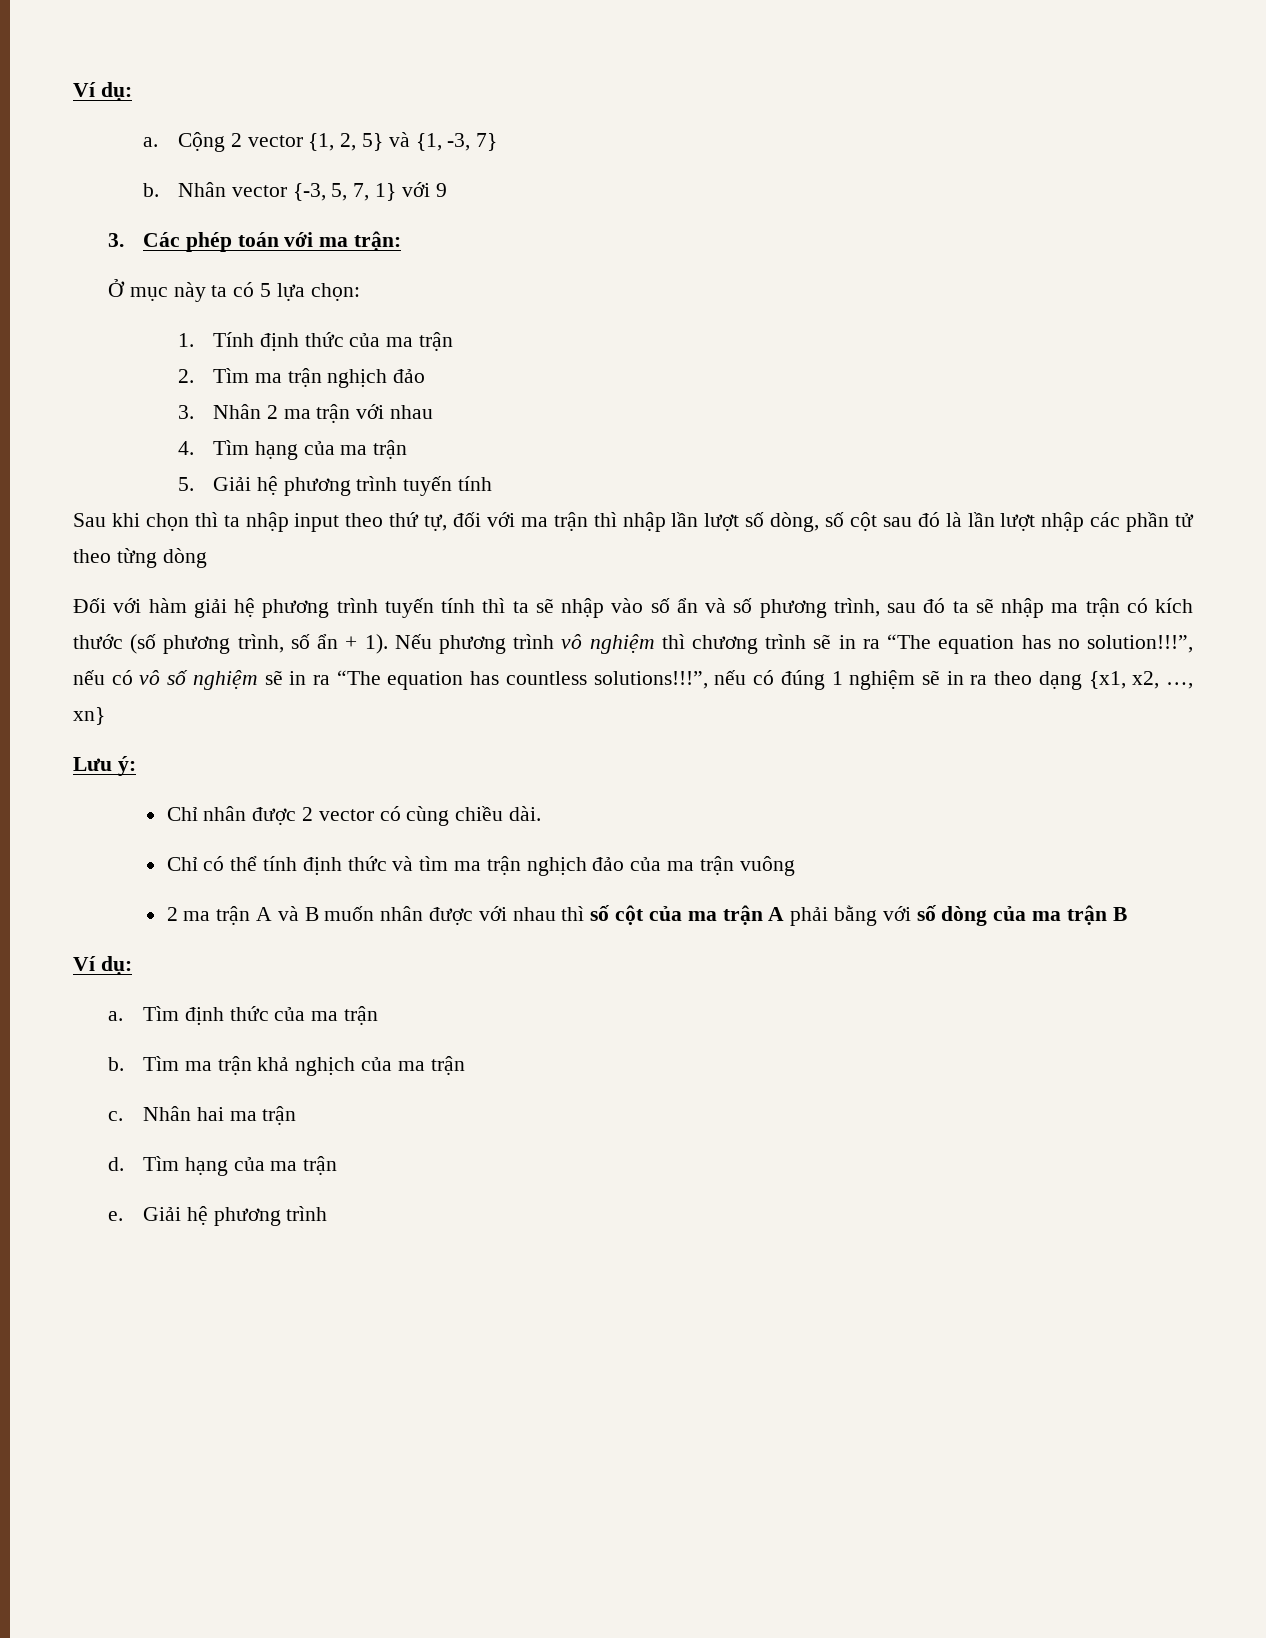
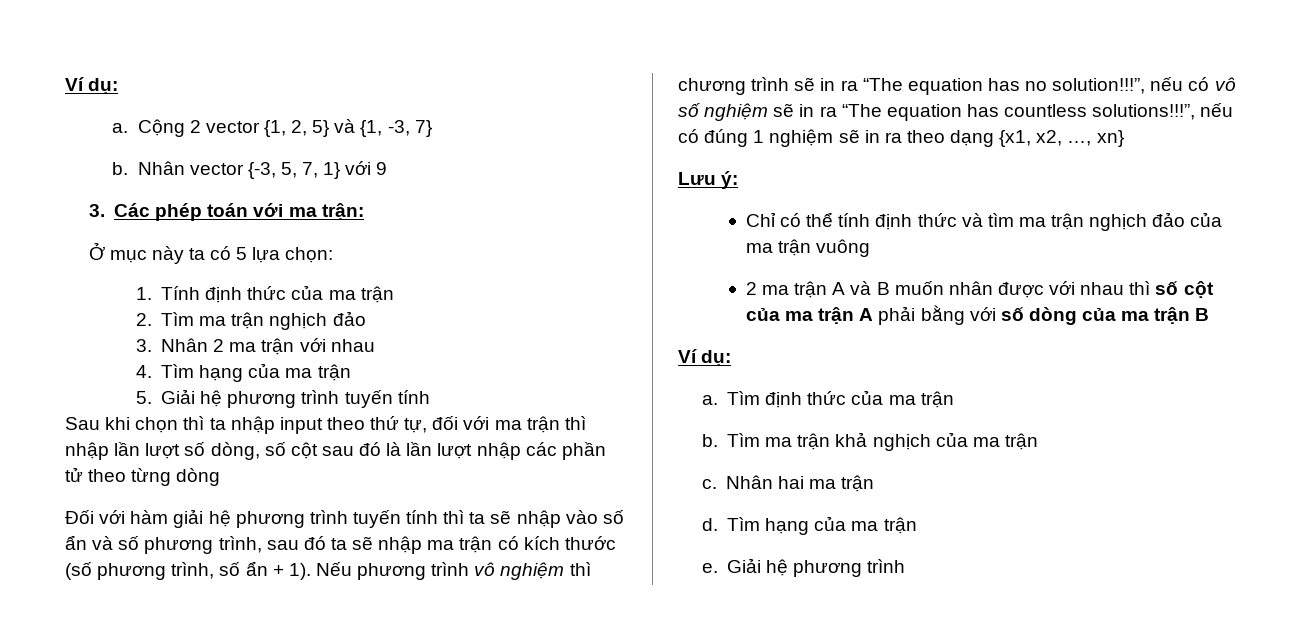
- Chỉ nhân được 2 vector có cùng chiều dài.

